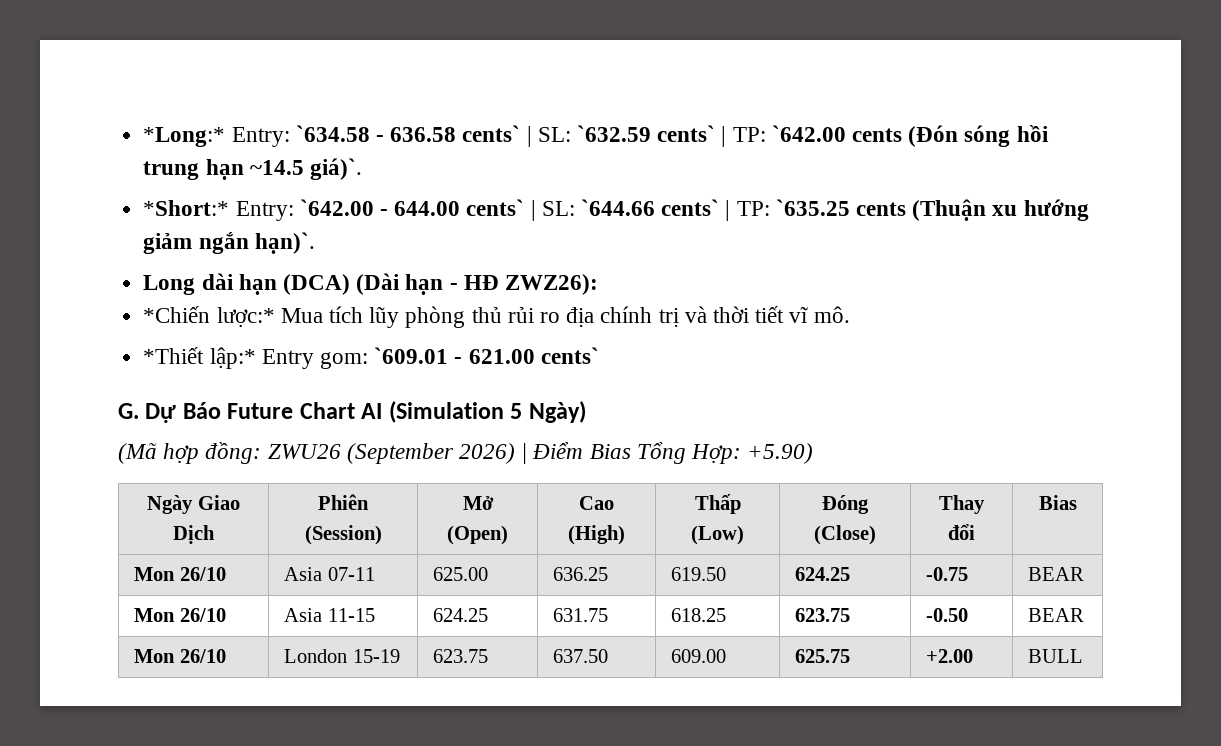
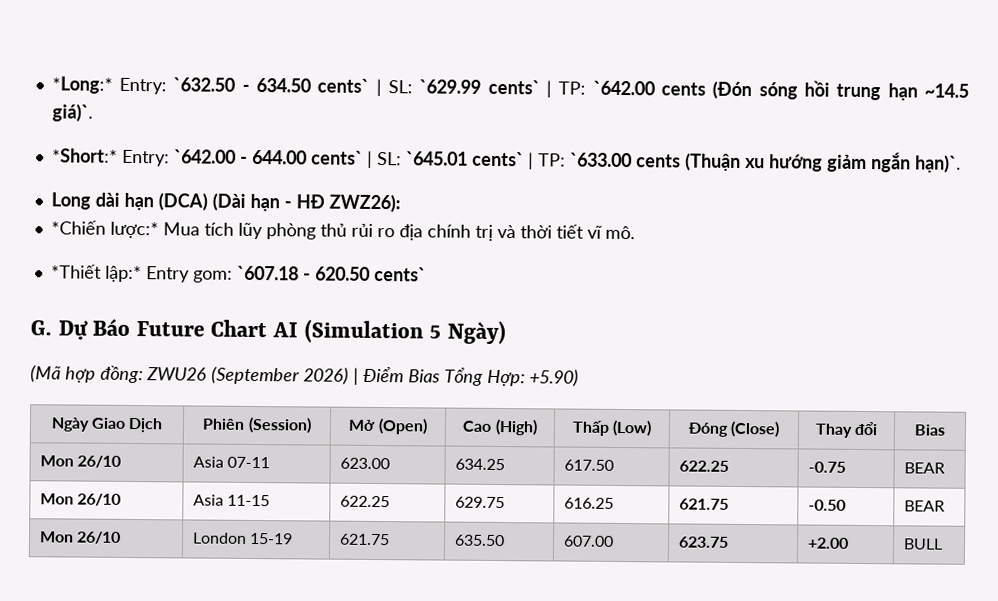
- *Long:* Entry: `634.58 - 636.58 cents` | SL: `632.59 cents` | TP: `642.00 cents (Đón sóng hồi trung hạn ~14.5 giá)`.
+ *Long:* Entry: `632.50 - 634.50 cents` | SL: `629.99 cents` | TP: `642.00 cents (Đón sóng hồi trung hạn ~14.5 giá)`.
- *Short:* Entry: `642.00 - 644.00 cents` | SL: `644.66 cents` | TP: `635.25 cents (Thuận xu hướng giảm ngắn hạn)`.
+ *Short:* Entry: `642.00 - 644.00 cents` | SL: `645.01 cents` | TP: `633.00 cents (Thuận xu hướng giảm ngắn hạn)`.
- *Thiết lập:* Entry gom: `609.01 - 621.00 cents`
+ *Thiết lập:* Entry gom: `607.18 - 620.50 cents`
- Mon 26/10 | Asia 07-11 | 625.00 | 636.25 | 619.50 | 624.25 | -0.75 | BEAR
+ Mon 26/10 | Asia 07-11 | 623.00 | 634.25 | 617.50 | 622.25 | -0.75 | BEAR
- Mon 26/10 | Asia 11-15 | 624.25 | 631.75 | 618.25 | 623.75 | -0.50 | BEAR
+ Mon 26/10 | Asia 11-15 | 622.25 | 629.75 | 616.25 | 621.75 | -0.50 | BEAR
- Mon 26/10 | London 15-19 | 623.75 | 637.50 | 609.00 | 625.75 | +2.00 | BULL
+ Mon 26/10 | London 15-19 | 621.75 | 635.50 | 607.00 | 623.75 | +2.00 | BULL

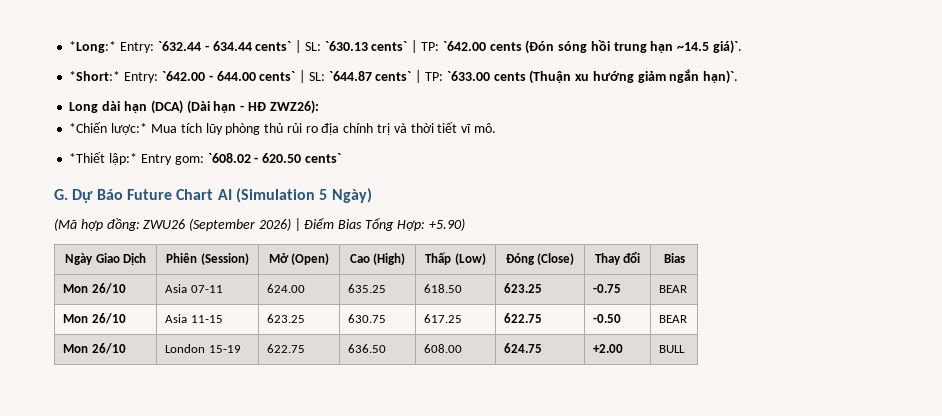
- *Long:* Entry: `632.50 - 634.50 cents` | SL: `629.99 cents` | TP: `642.00 cents (Đón sóng hồi trung hạn ~14.5 giá)`.
+ *Long:* Entry: `632.44 - 634.44 cents` | SL: `630.13 cents` | TP: `642.00 cents (Đón sóng hồi trung hạn ~14.5 giá)`.
- *Short:* Entry: `642.00 - 644.00 cents` | SL: `645.01 cents` | TP: `633.00 cents (Thuận xu hướng giảm ngắn hạn)`.
+ *Short:* Entry: `642.00 - 644.00 cents` | SL: `644.87 cents` | TP: `633.00 cents (Thuận xu hướng giảm ngắn hạn)`.
- *Thiết lập:* Entry gom: `607.18 - 620.50 cents`
+ *Thiết lập:* Entry gom: `608.02 - 620.50 cents`
- Mon 26/10 | Asia 07-11 | 623.00 | 634.25 | 617.50 | 622.25 | -0.75 | BEAR
+ Mon 26/10 | Asia 07-11 | 624.00 | 635.25 | 618.50 | 623.25 | -0.75 | BEAR
- Mon 26/10 | Asia 11-15 | 622.25 | 629.75 | 616.25 | 621.75 | -0.50 | BEAR
+ Mon 26/10 | Asia 11-15 | 623.25 | 630.75 | 617.25 | 622.75 | -0.50 | BEAR
- Mon 26/10 | London 15-19 | 621.75 | 635.50 | 607.00 | 623.75 | +2.00 | BULL
+ Mon 26/10 | London 15-19 | 622.75 | 636.50 | 608.00 | 624.75 | +2.00 | BULL

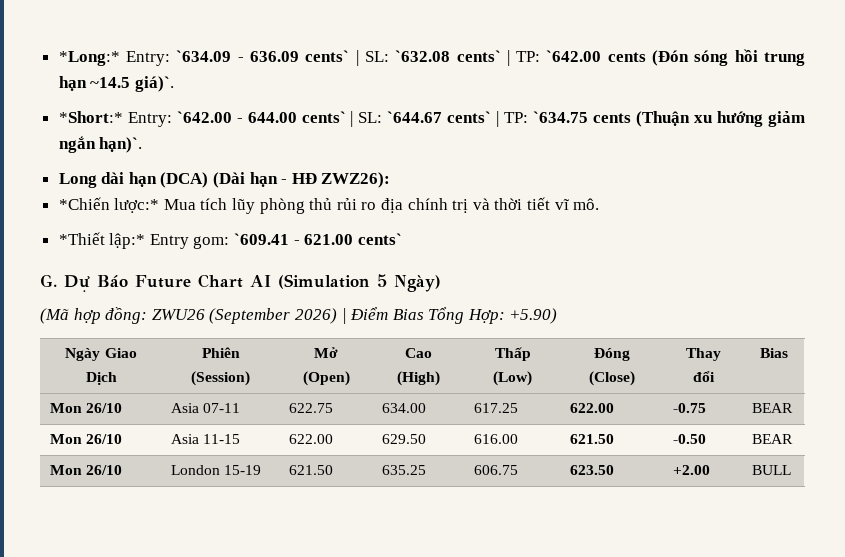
- *Long:* Entry: `632.44 - 634.44 cents` | SL: `630.13 cents` | TP: `642.00 cents (Đón sóng hồi trung hạn ~14.5 giá)`.
+ *Long:* Entry: `634.09 - 636.09 cents` | SL: `632.08 cents` | TP: `642.00 cents (Đón sóng hồi trung hạn ~14.5 giá)`.
- *Short:* Entry: `642.00 - 644.00 cents` | SL: `644.87 cents` | TP: `633.00 cents (Thuận xu hướng giảm ngắn hạn)`.
+ *Short:* Entry: `642.00 - 644.00 cents` | SL: `644.67 cents` | TP: `634.75 cents (Thuận xu hướng giảm ngắn hạn)`.
- *Thiết lập:* Entry gom: `608.02 - 620.50 cents`
+ *Thiết lập:* Entry gom: `609.41 - 621.00 cents`
- Mon 26/10 | Asia 07-11 | 624.00 | 635.25 | 618.50 | 623.25 | -0.75 | BEAR
+ Mon 26/10 | Asia 07-11 | 622.75 | 634.00 | 617.25 | 622.00 | -0.75 | BEAR
- Mon 26/10 | Asia 11-15 | 623.25 | 630.75 | 617.25 | 622.75 | -0.50 | BEAR
+ Mon 26/10 | Asia 11-15 | 622.00 | 629.50 | 616.00 | 621.50 | -0.50 | BEAR
- Mon 26/10 | London 15-19 | 622.75 | 636.50 | 608.00 | 624.75 | +2.00 | BULL
+ Mon 26/10 | London 15-19 | 621.50 | 635.25 | 606.75 | 623.50 | +2.00 | BULL

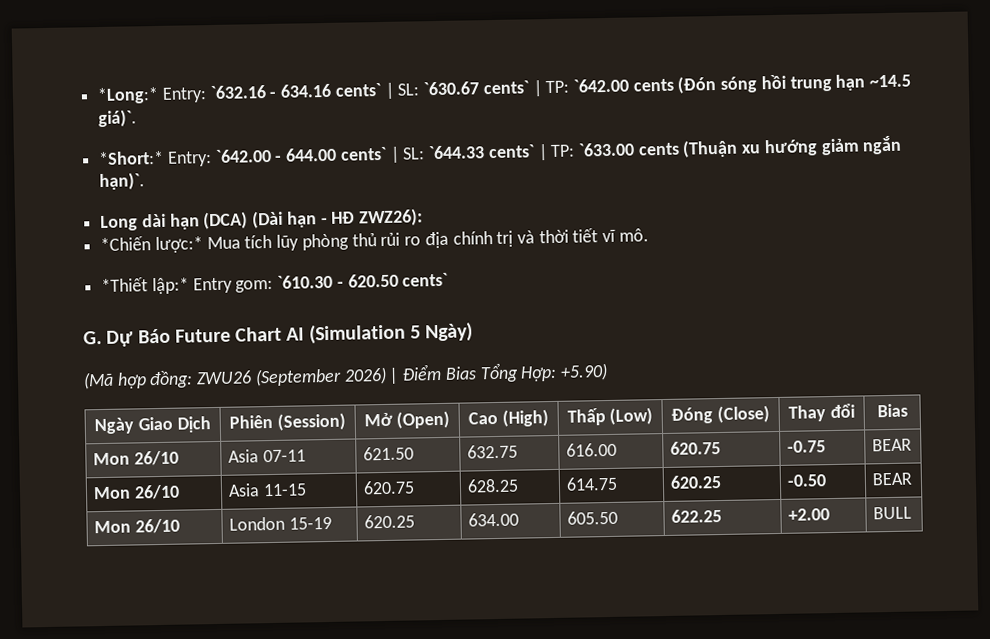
- *Long:* Entry: `634.09 - 636.09 cents` | SL: `632.08 cents` | TP: `642.00 cents (Đón sóng hồi trung hạn ~14.5 giá)`.
+ *Long:* Entry: `632.16 - 634.16 cents` | SL: `630.67 cents` | TP: `642.00 cents (Đón sóng hồi trung hạn ~14.5 giá)`.
- *Short:* Entry: `642.00 - 644.00 cents` | SL: `644.67 cents` | TP: `634.75 cents (Thuận xu hướng giảm ngắn hạn)`.
+ *Short:* Entry: `642.00 - 644.00 cents` | SL: `644.33 cents` | TP: `633.00 cents (Thuận xu hướng giảm ngắn hạn)`.
- *Thiết lập:* Entry gom: `609.41 - 621.00 cents`
+ *Thiết lập:* Entry gom: `610.30 - 620.50 cents`
- Mon 26/10 | Asia 07-11 | 622.75 | 634.00 | 617.25 | 622.00 | -0.75 | BEAR
+ Mon 26/10 | Asia 07-11 | 621.50 | 632.75 | 616.00 | 620.75 | -0.75 | BEAR
- Mon 26/10 | Asia 11-15 | 622.00 | 629.50 | 616.00 | 621.50 | -0.50 | BEAR
+ Mon 26/10 | Asia 11-15 | 620.75 | 628.25 | 614.75 | 620.25 | -0.50 | BEAR
- Mon 26/10 | London 15-19 | 621.50 | 635.25 | 606.75 | 623.50 | +2.00 | BULL
+ Mon 26/10 | London 15-19 | 620.25 | 634.00 | 605.50 | 622.25 | +2.00 | BULL

